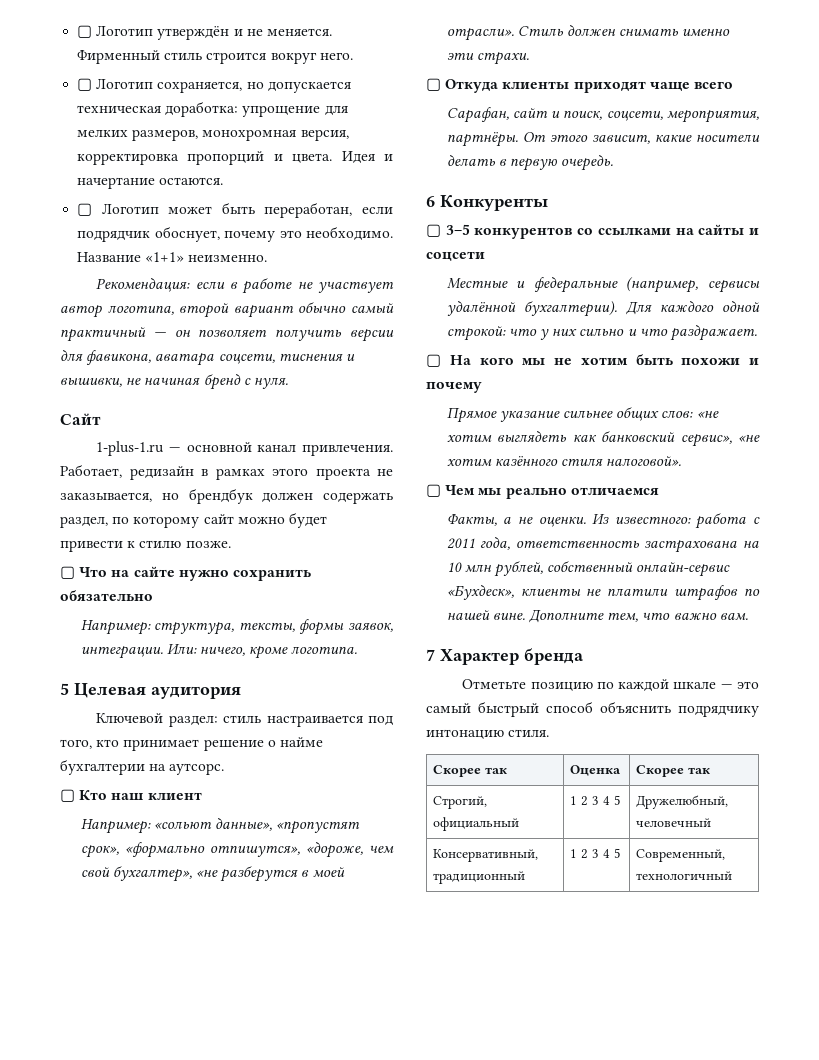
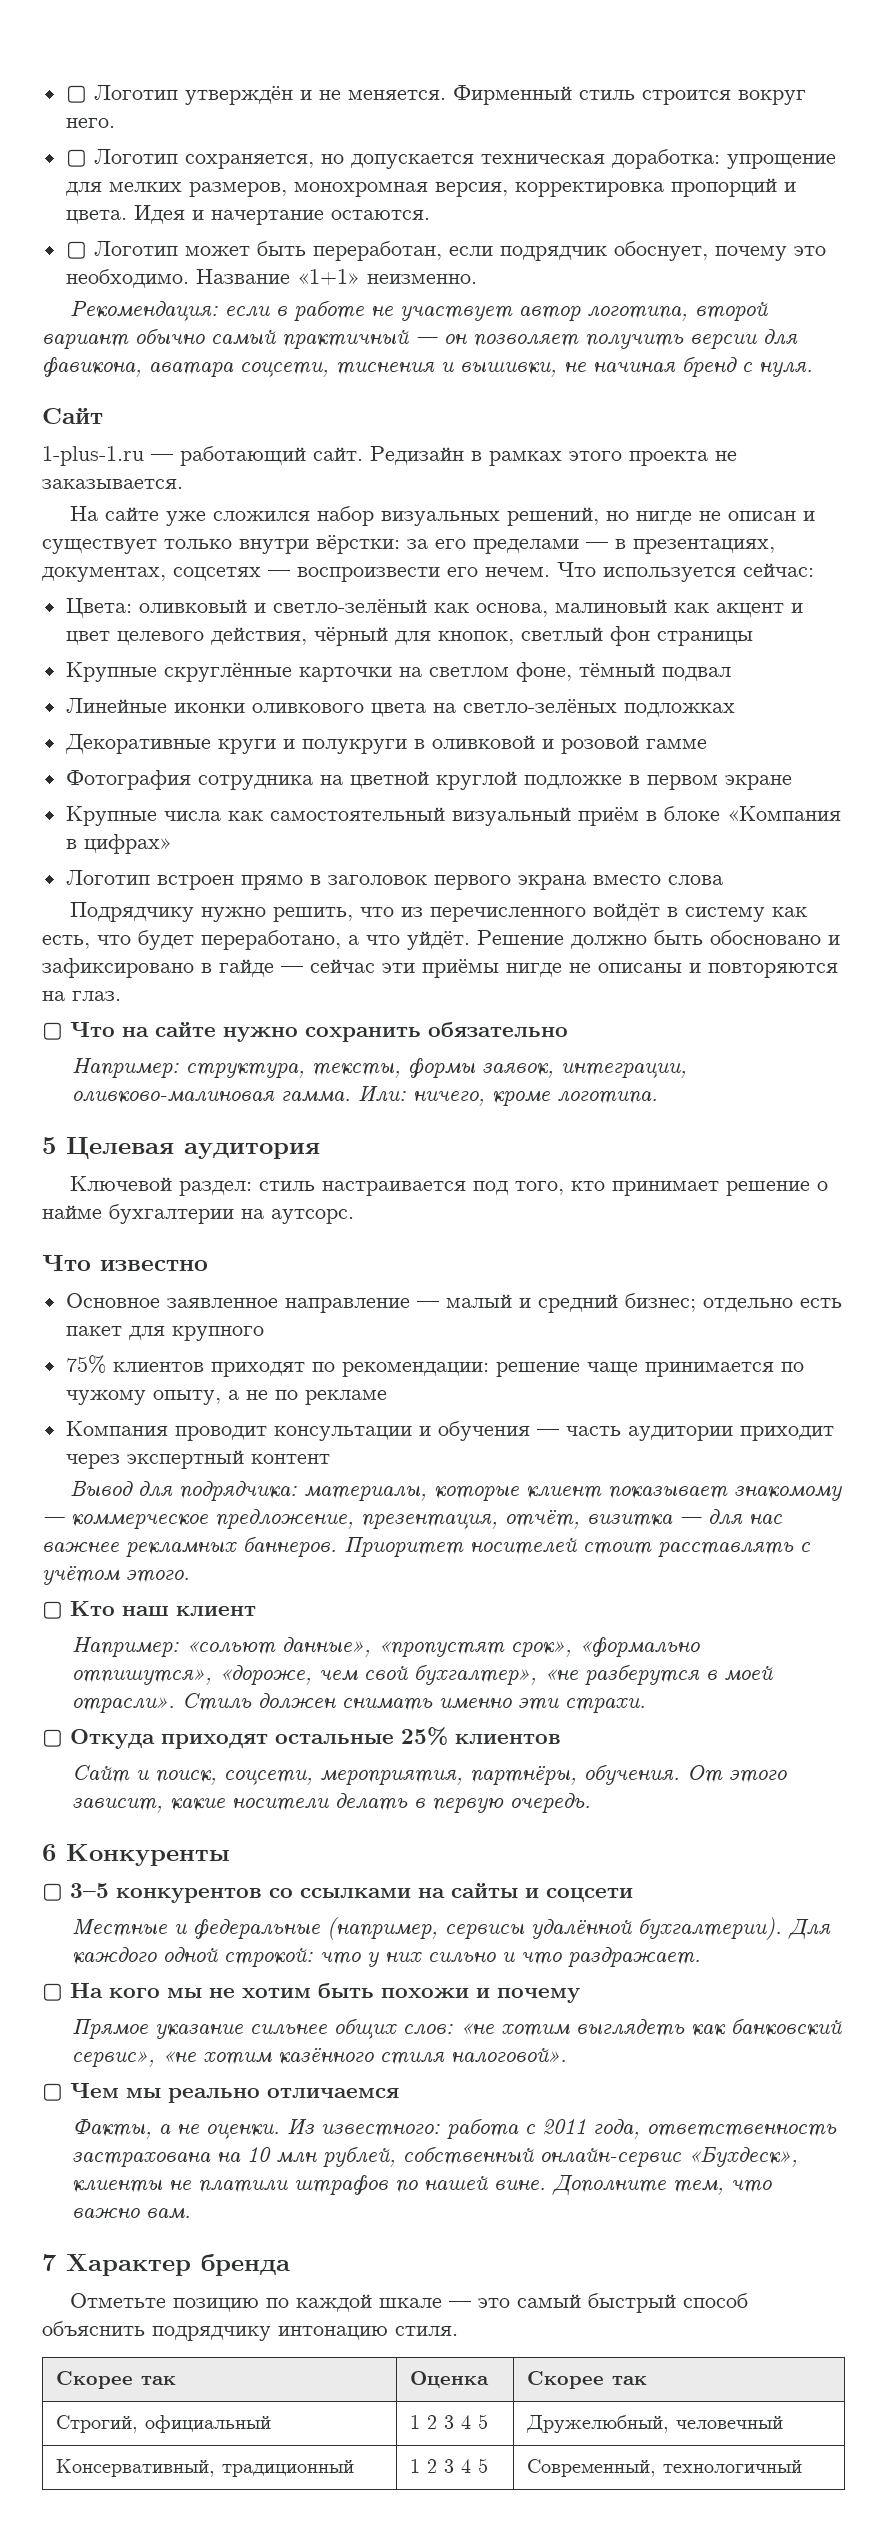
- 1-plus-1.ru — основной канал привлечения. Работает, редизайн в рамках этого проекта не заказывается, но брендбук должен содержать раздел, по которому сайт можно будет привести к стилю позже.
+ 1-plus-1.ru — работающий сайт. Редизайн в рамках этого проекта не заказывается.
+ На сайте уже сложился набор визуальных решений, но нигде не описан и существует только внутри вёрстки: за его пределами — в презентациях, документах, соцсетях — воспроизвести его нечем. Что используется сейчас:
+ Цвета: оливковый и светло-зелёный как основа, малиновый как акцент и цвет целевого действия, чёрный для кнопок, светлый фон страницы
+ Крупные скруглённые карточки на светлом фоне, тёмный подвал
+ Линейные иконки оливкового цвета на светло-зелёных подложках
+ Декоративные круги и полукруги в оливковой и розовой гамме
+ Фотография сотрудника на цветной круглой подложке в первом экране
+ Крупные числа как самостоятельный визуальный приём в блоке «Компания в цифрах»
+ Логотип встроен прямо в заголовок первого экрана вместо слова
+ Подрядчику нужно решить, что из перечисленного войдёт в систему как есть, что будет переработано, а что уйдёт. Решение должно быть обосновано и зафиксировано в гайде — сейчас эти приёмы нигде не описаны и повторяются на глаз.
- Например: структура, тексты, формы заявок, интеграции.
+ Например: структура, тексты, формы заявок, интеграции, оливково-малиновая гамма.
+ Что известно
+ Основное заявленное направление — малый и средний бизнес; отдельно есть пакет для крупного
+ 75% клиентов приходят по рекомендации: решение чаще принимается по чужому опыту, а не по рекламе
+ Компания проводит консультации и обучения — часть аудитории приходит через экспертный контент
+ Вывод для подрядчика: материалы, которые клиент показывает знакомому — коммерческое предложение, презентация, отчёт, визитка — для нас важнее рекламных баннеров. Приоритет носителей стоит расставлять с учётом этого.
- ▢ Откуда клиенты приходят чаще всего
- Сарафан, сайт и поиск, соцсети, мероприятия, партнёры.
+ ▢ Откуда приходят остальные 25% клиентов
+ Сайт и поиск, соцсети, мероприятия, партнёры, обучения.

